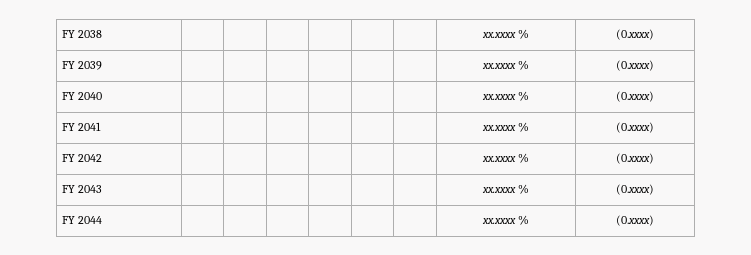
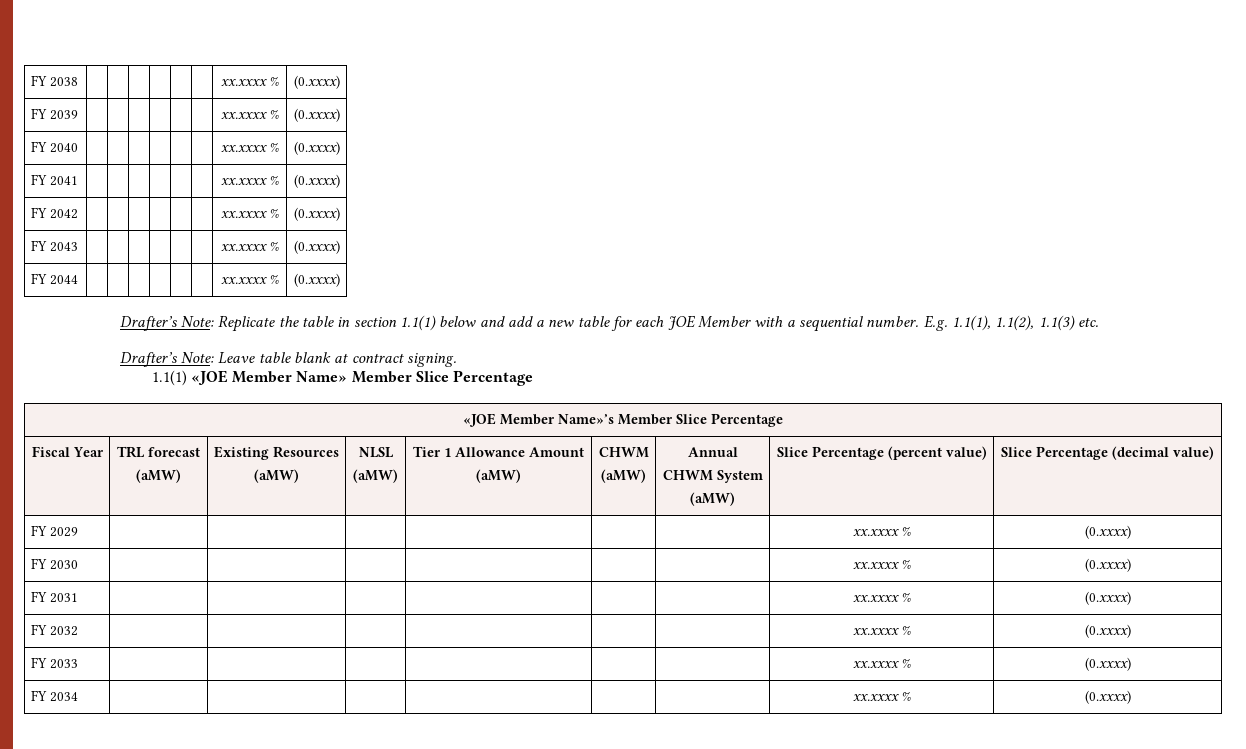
+ Drafter’s Note: Replicate the table in section 1.1(1) below and add a new table for each JOE Member with a sequential number. E.g. 1.1(1), 1.1(2), 1.1(3) etc.
+ Drafter’s Note: Leave table blank at contract signing.
+ 1.1(1) «JOE Member Name» Member Slice Percentage
+ «JOE Member Name»’s Member Slice Percentage
+ Fiscal Year | TRL forecast
+ (aMW) | Existing Resources
+ (aMW) | NLSL
+ (aMW) | Tier 1 Allowance Amount
+ (aMW) | CHWM
+ (aMW) | Annual
+ CHWM System
+ (aMW) | Slice Percentage (percent value) | Slice Percentage (decimal value)
+ FY 2029 | | | | | | | xx.xxxx % | (0.xxxx)
+ FY 2030 | | | | | | | xx.xxxx % | (0.xxxx)
+ FY 2031 | | | | | | | xx.xxxx % | (0.xxxx)
+ FY 2032 | | | | | | | xx.xxxx % | (0.xxxx)
+ FY 2033 | | | | | | | xx.xxxx % | (0.xxxx)
+ FY 2034 | | | | | | | xx.xxxx % | (0.xxxx)

